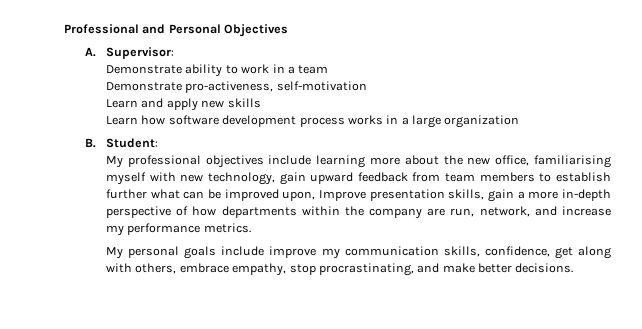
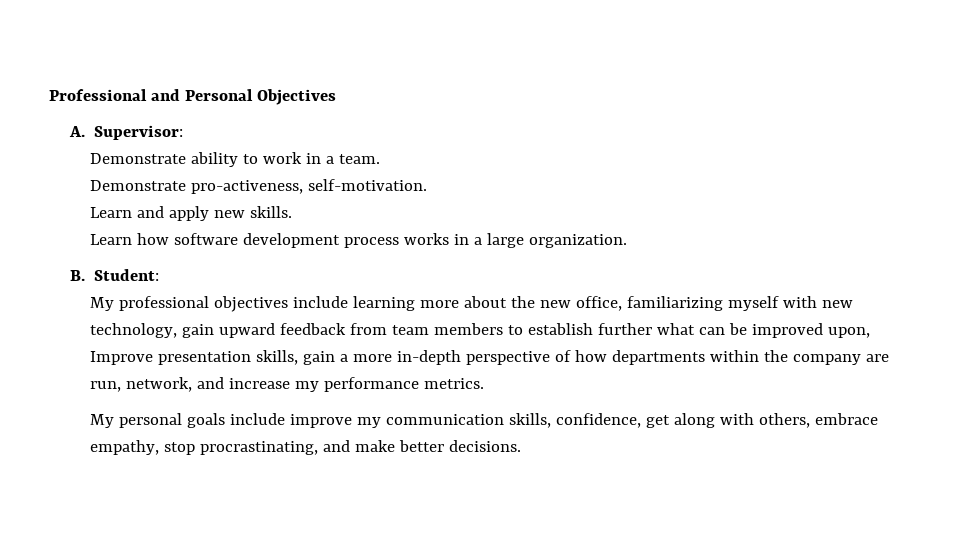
- Demonstrate ability to work in a team
+ Demonstrate ability to work in a team.
- Demonstrate pro-activeness, self-motivation
+ Demonstrate pro-activeness, self-motivation.
- Learn and apply new skills
+ Learn and apply new skills.
- Learn how software development process works in a large organization
+ Learn how software development process works in a large organization.
- My professional objectives include learning more about the new office, familiarising myself with new technology, gain upward feedback from team members to establish further what can be improved upon, Improve presentation skills, gain a more in-depth perspective of how departments within the company are run, network, and increase my performance metrics.
+ My professional objectives include learning more about the new office, familiarizing myself with new technology, gain upward feedback from team members to establish further what can be improved upon, Improve presentation skills, gain a more in-depth perspective of how departments within the company are run, network, and increase my performance metrics.

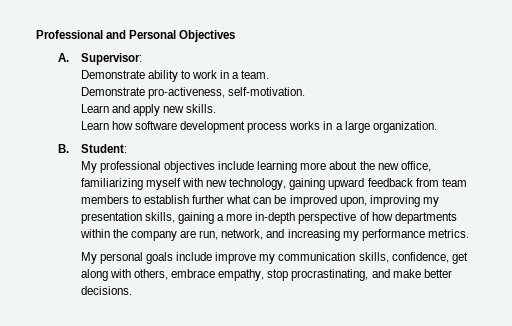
- My professional objectives include learning more about the new office, familiarizing myself with new technology, gain upward feedback from team members to establish further what can be improved upon, Improve presentation skills, gain a more in-depth perspective of how departments within the company are run, network, and increase my performance metrics.
+ My professional objectives include learning more about the new office, familiarizing myself with new technology, gaining upward feedback from team members to establish further what can be improved upon, improving my presentation skills, gaining a more in-depth perspective of how departments within the company are run, network, and increasing my performance metrics.

